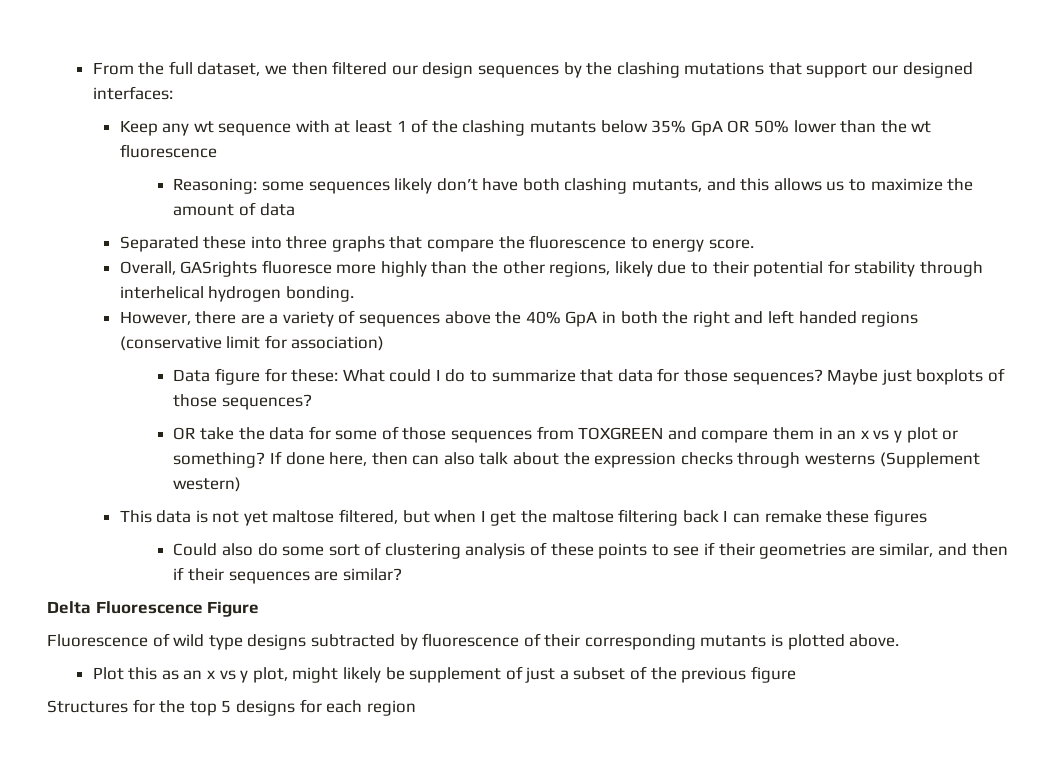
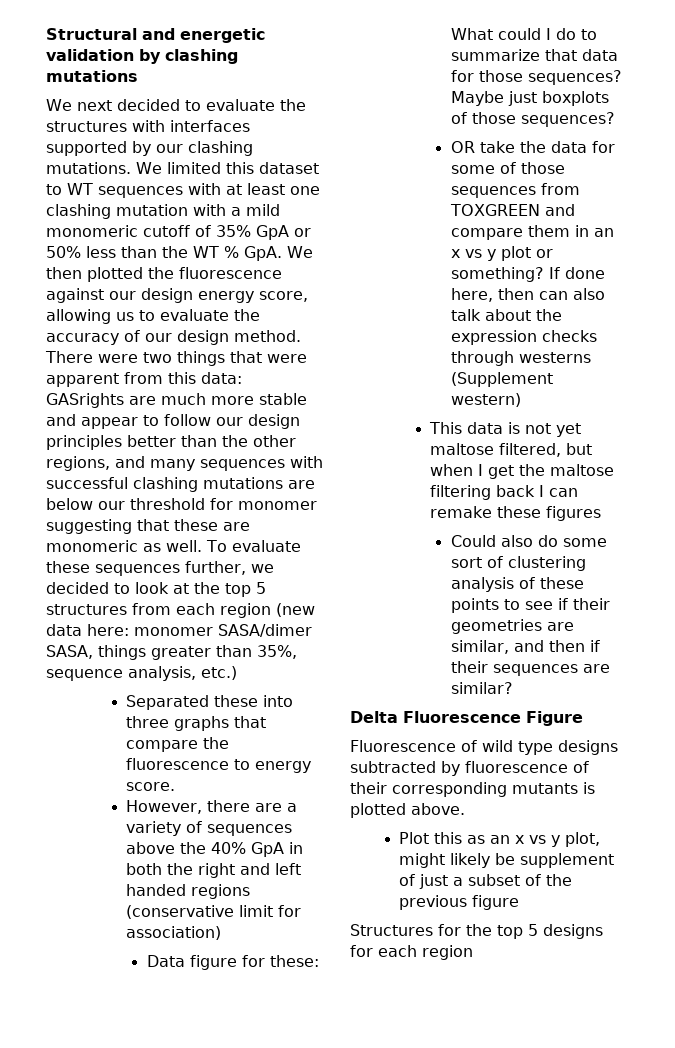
- From the full dataset, we then filtered our design sequences by the clashing mutations that support our designed interfaces:
- Keep any wt sequence with at least 1 of the clashing mutants below 35% GpA OR 50% lower than the wt fluorescence
- Reasoning: some sequences likely don’t have both clashing mutants, and this allows us to maximize the amount of data
+ Structural and energetic validation by clashing mutations
+ We next decided to evaluate the structures with interfaces supported by our clashing mutations. We limited this dataset to WT sequences with at least one clashing mutation with a mild monomeric cutoff of 35% GpA or 50% less than the WT % GpA. We then plotted the fluorescence against our design energy score, allowing us to evaluate the accuracy of our design method. There were two things that were apparent from this data: GASrights are much more stable and appear to follow our design principles better than the other regions, and many sequences with successful clashing mutations are below our threshold for monomer suggesting that these are monomeric as well. To evaluate these sequences further, we decided to look at the top 5 structures from each region (new data here: monomer SASA/dimer SASA, things greater than 35%, sequence analysis, etc.)
- Overall, GASrights fluoresce more highly than the other regions, likely due to their potential for stability through interhelical hydrogen bonding.

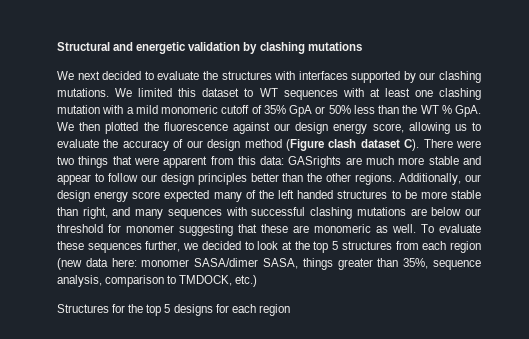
- We limited this dataset to WT sequences with at least one clashing mutation with a mild monomeric cutoff of 35% GpA or 50% less than the WT % GpA. We then plotted the fluorescence against our design energy score, allowing us to evaluate the accuracy of our design method. There were two things that were apparent from this data:
+ We limited this dataset to WT sequences with at least one clashing mutation with a mild monomeric cutoff of 35% GpA or 50% less than the WT % GpA. We then plotted the fluorescence against our design energy score, allowing us to evaluate the accuracy of our design method (Figure clash dataset C). There were two things that were apparent from this data:
- GASrights are much more stable and appear to follow our design principles better than the other regions, and many sequences with successful clashing mutations are below our threshold for monomer suggesting that these are monomeric as well.
+ GASrights are much more stable and appear to follow our design principles better than the other regions. Additionally, our design energy score expected many of the left handed structures to be more stable than right, and many sequences with successful clashing mutations are below our threshold for monomer suggesting that these are monomeric as well.
- To evaluate these sequences further, we decided to look at the top 5 structures from each region (new data here: monomer SASA/dimer SASA, things greater than 35%, sequence analysis, etc.)
- Separated these into three graphs that compare the fluorescence to energy score.
- However, there are a variety of sequences above the 40% GpA in both the right and left handed regions (conservative limit for association)
- Data figure for these: What could I do to summarize that data for those sequences? Maybe just boxplots of those sequences?
- OR take the data for some of those sequences from TOXGREEN and compare them in an x vs y plot or something? If done here, then can also talk about the expression checks through westerns (Supplement western)
- This data is not yet maltose filtered, but when I get the maltose filtering back I can remake these figures
- Could also do some sort of clustering analysis of these points to see if their geometries are similar, and then if their sequences are similar?
- Delta Fluorescence Figure
- Fluorescence of wild type designs subtracted by fluorescence of their corresponding mutants is plotted above.
- Plot this as an x vs y plot, might likely be supplement of just a subset of the previous figure
+ To evaluate these sequences further, we decided to look at the top 5 structures from each region (new data here: monomer SASA/dimer SASA, things greater than 35%, sequence analysis, comparison to TMDOCK, etc.)

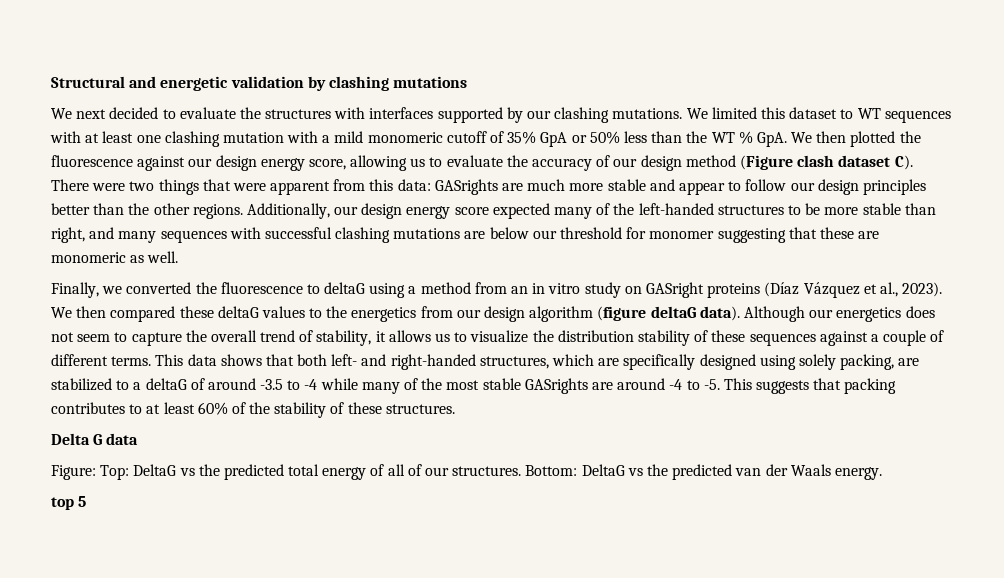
- Additionally, our design energy score expected many of the left handed structures to be more stable than right, and many sequences with successful clashing mutations are below our threshold for monomer suggesting that these are monomeric as well. To evaluate these sequences further, we decided to look at the top 5 structures from each region (new data here: monomer SASA/dimer SASA, things greater than 35%, sequence analysis, comparison to TMDOCK, etc.)
- Structures for the top 5 designs for each region
+ Additionally, our design energy score expected many of the left-handed structures to be more stable than right, and many sequences with successful clashing mutations are below our threshold for monomer suggesting that these are monomeric as well.
+ Finally, we converted the fluorescence to deltaG using a method from an in vitro study on GASright proteins (Díaz Vázquez et al., 2023). We then compared these deltaG values to the energetics from our design algorithm (figure deltaG data). Although our energetics does not seem to capture the overall trend of stability, it allows us to visualize the distribution stability of these sequences against a couple of different terms. This data shows that both left- and right-handed structures, which are specifically designed using solely packing, are stabilized to a deltaG of around -3.5 to -4 while many of the most stable GASrights are around -4 to -5. This suggests that packing contributes to at least 60% of the stability of these structures.
+ Delta G data
+ Figure: Top: DeltaG vs the predicted total energy of all of our structures. Bottom: DeltaG vs the predicted van der Waals energy.
+ top 5

